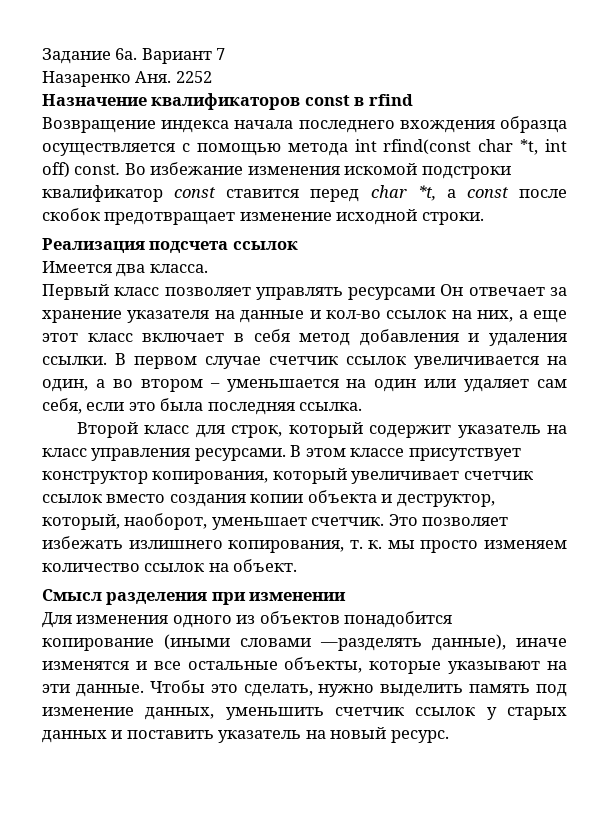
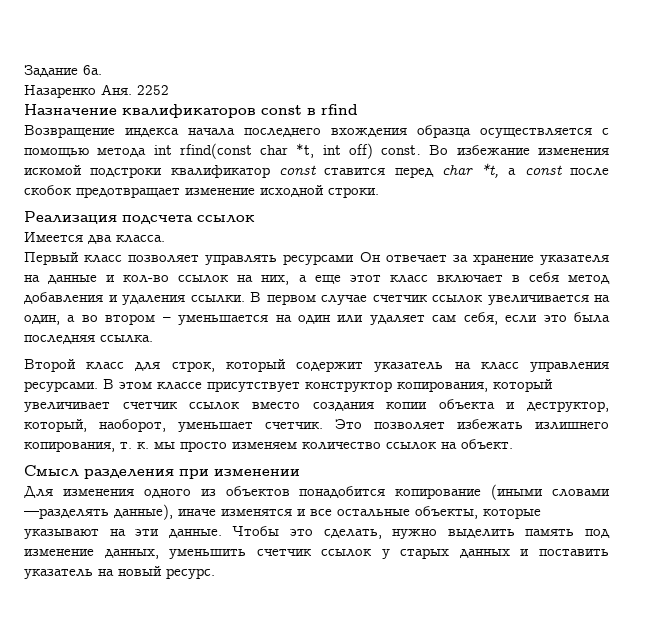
- Вариант 7

